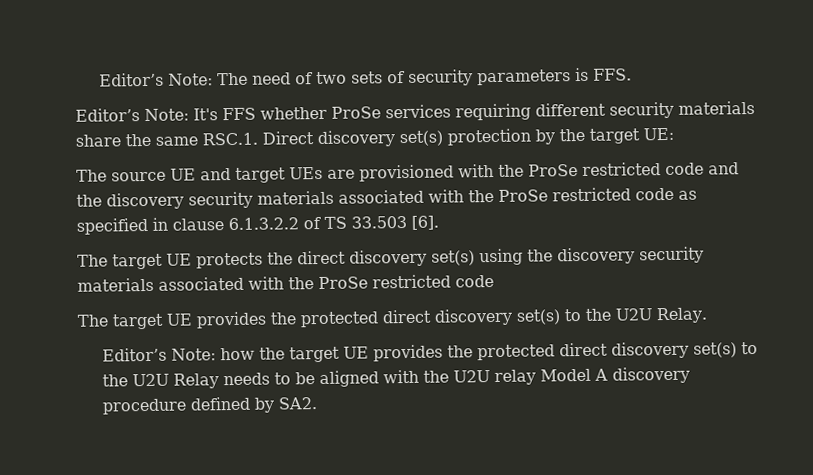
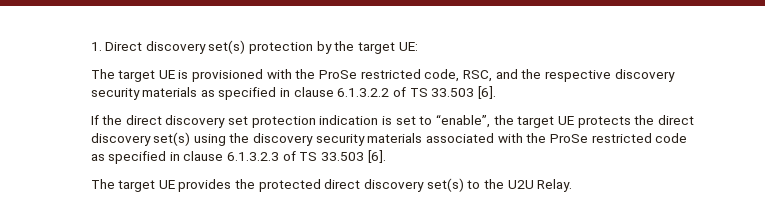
- Editor’s Note: The need of two sets of security parameters is FFS.
- Editor’s Note: It's FFS whether ProSe services requiring different security materials share the same RSC.1. Direct discovery set(s) protection by the target UE:
+ 1. Direct discovery set(s) protection by the target UE:
- The source UE and target UEs are provisioned with the ProSe restricted code and the discovery security materials associated with the ProSe restricted code as specified in clause 6.1.3.2.2 of TS 33.503 [6].
+ The target UE is provisioned with the ProSe restricted code, RSC, and the respective discovery security materials as specified in clause 6.1.3.2.2 of TS 33.503 [6].
- The target UE protects the direct discovery set(s) using the discovery security materials associated with the ProSe restricted code
+ If the direct discovery set protection indication is set to “enable”, the target UE protects the direct discovery set(s) using the discovery security materials associated with the ProSe restricted code as specified in clause 6.1.3.2.3 of TS 33.503 [6].
- Editor’s Note: how the target UE provides the protected direct discovery set(s) to the U2U Relay needs to be aligned with the U2U relay Model A discovery procedure defined by SA2.

